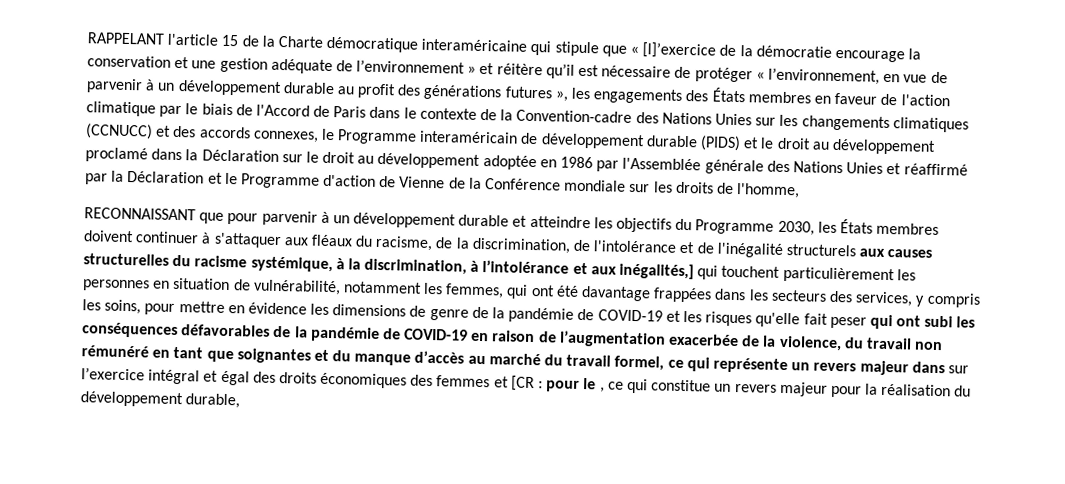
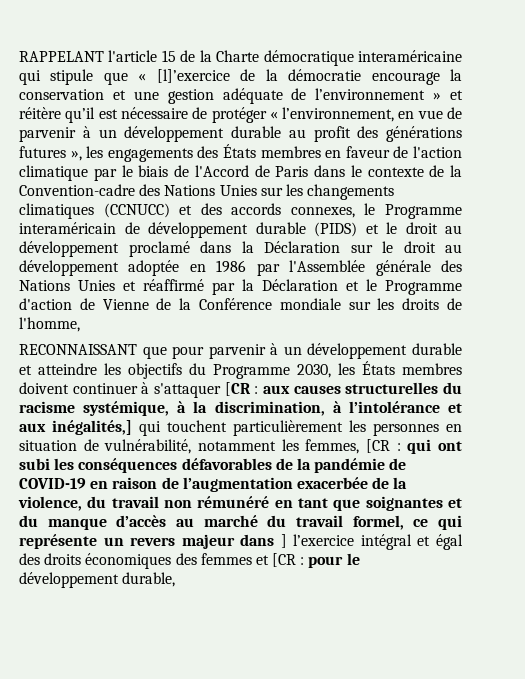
- RECONNAISSANT que pour parvenir à un développement durable et atteindre les objectifs du Programme 2030, les États membres doivent continuer à s'attaquer aux fléaux du racisme, de la discrimination, de l'intolérance et de l'inégalité structurels aux causes structurelles du racisme systémique, à la discrimination, à l’intolérance et aux inégalités,] qui touchent particulièrement les personnes en situation de vulnérabilité, notamment les femmes, qui ont été davantage frappées dans les secteurs des services, y compris les soins, pour mettre en évidence les dimensions de genre de la pandémie de COVID-19 et les risques qu'elle fait peser qui ont subi les conséquences défavorables de la pandémie de COVID-19 en raison de l’augmentation exacerbée de la violence, du travail non rémunéré en tant que soignantes et du manque d’accès au marché du travail formel, ce qui représente un revers majeur dans sur l’exercice intégral et égal des droits économiques des femmes et [CR :
+ RECONNAISSANT que pour parvenir à un développement durable et atteindre les objectifs du Programme 2030, les États membres doivent continuer à s'attaquer [CR : aux causes structurelles du racisme systémique, à la discrimination, à l’intolérance et aux inégalités,] qui touchent particulièrement les personnes en situation de vulnérabilité, notamment les femmes, [CR : qui ont subi les conséquences défavorables de la pandémie de COVID-19 en raison de l’augmentation exacerbée de la violence, du travail non rémunéré en tant que soignantes et du manque d’accès au marché du travail formel, ce qui représente un revers majeur dans ] l’exercice intégral et égal des droits économiques des femmes et [CR :
- pour le , ce qui constitue un revers majeur pour la réalisation du développement durable,
+ pour le développement durable,

